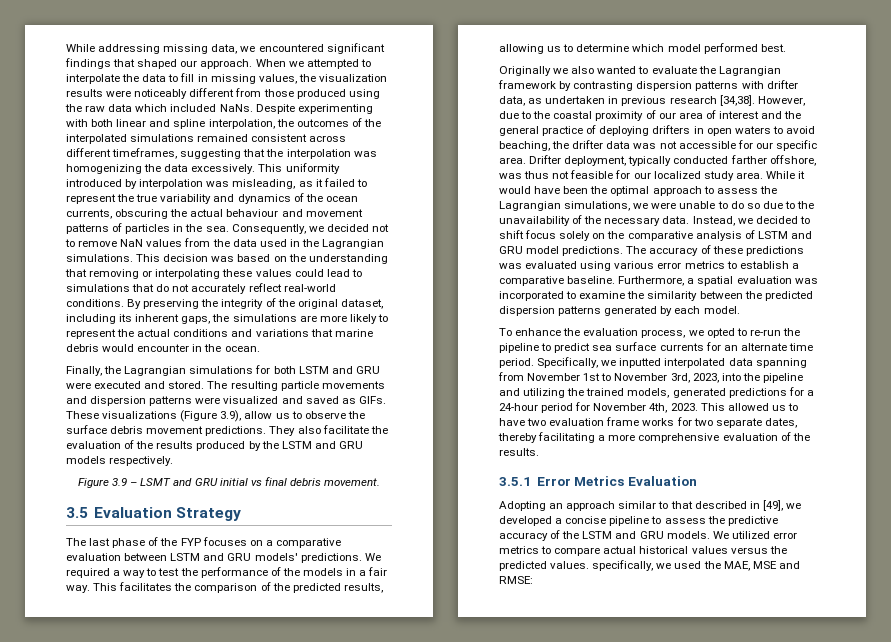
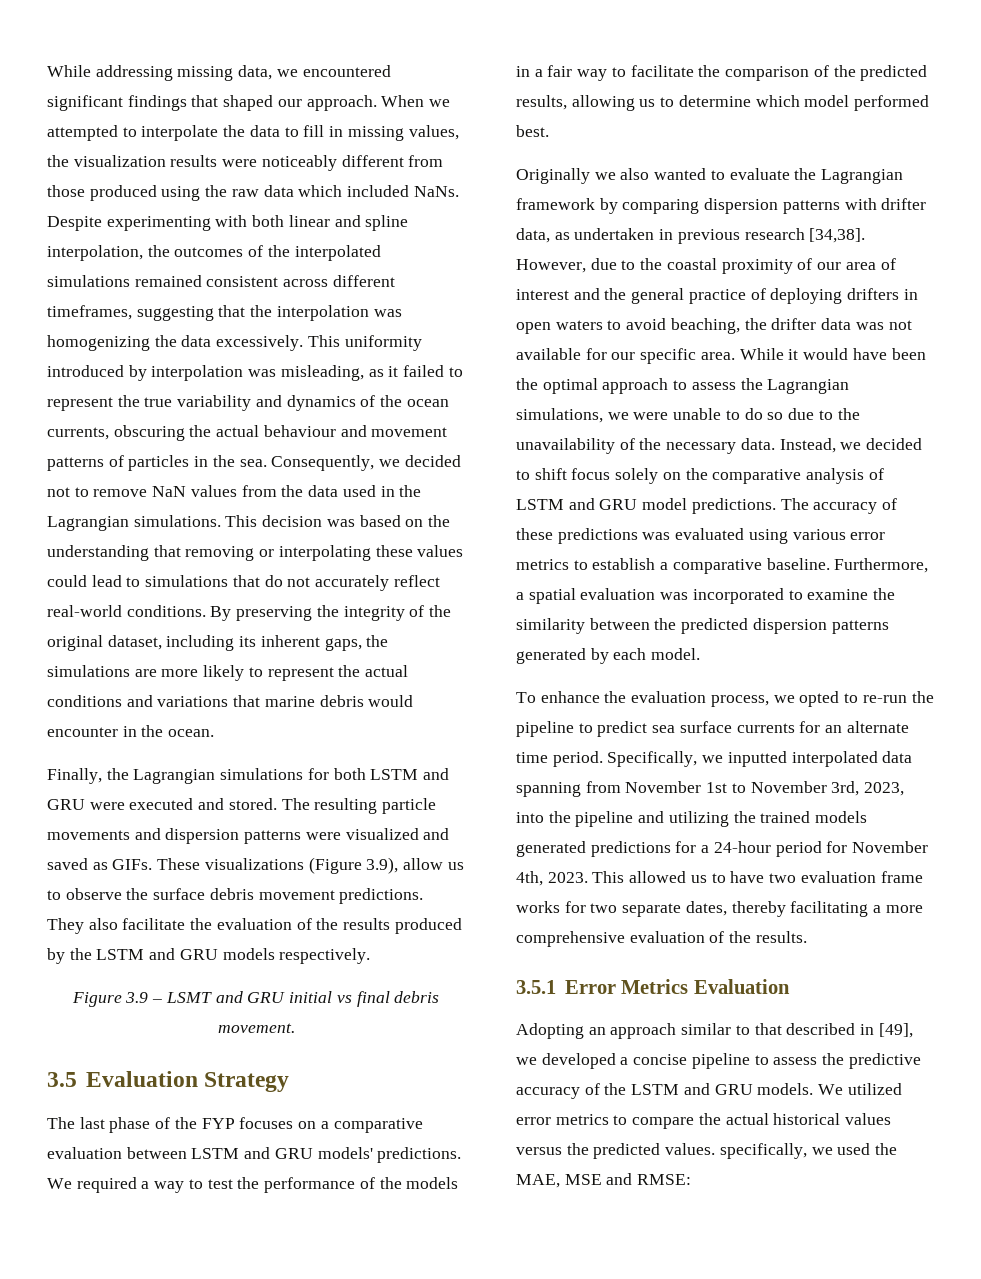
- We required a way to test the performance of the models in a fair way. This facilitates the comparison of the predicted results, allowing us to determine which model performed best.
+ We required a way to test the performance of the models in a fair way to facilitate the comparison of the predicted results, allowing us to determine which model performed best.
- Originally we also wanted to evaluate the Lagrangian framework by contrasting dispersion patterns with drifter data, as undertaken in previous research [34,38].
+ Originally we also wanted to evaluate the Lagrangian framework by comparing dispersion patterns with drifter data, as undertaken in previous research [34,38].
- However, due to the coastal proximity of our area of interest and the general practice of deploying drifters in open waters to avoid beaching, the drifter data was not accessible for our specific area.
+ However, due to the coastal proximity of our area of interest and the general practice of deploying drifters in open waters to avoid beaching, the drifter data was not available for our specific area.
- Drifter deployment, typically conducted farther offshore, was thus not feasible for our localized study area.
- Specifically, we inputted interpolated data spanning from November 1st to November 3rd, 2023, into the pipeline and utilizing the trained models, generated predictions for a 24-hour period for November 4th, 2023.
+ Specifically, we inputted interpolated data spanning from November 1st to November 3rd, 2023, into the pipeline and utilizing the trained models generated predictions for a 24-hour period for November 4th, 2023.
- We utilized error metrics to compare actual historical values versus the predicted values. specifically, we used the MAE, MSE and RMSE:
+ We utilized error metrics to compare the actual historical values versus the predicted values. specifically, we used the MAE, MSE and RMSE:

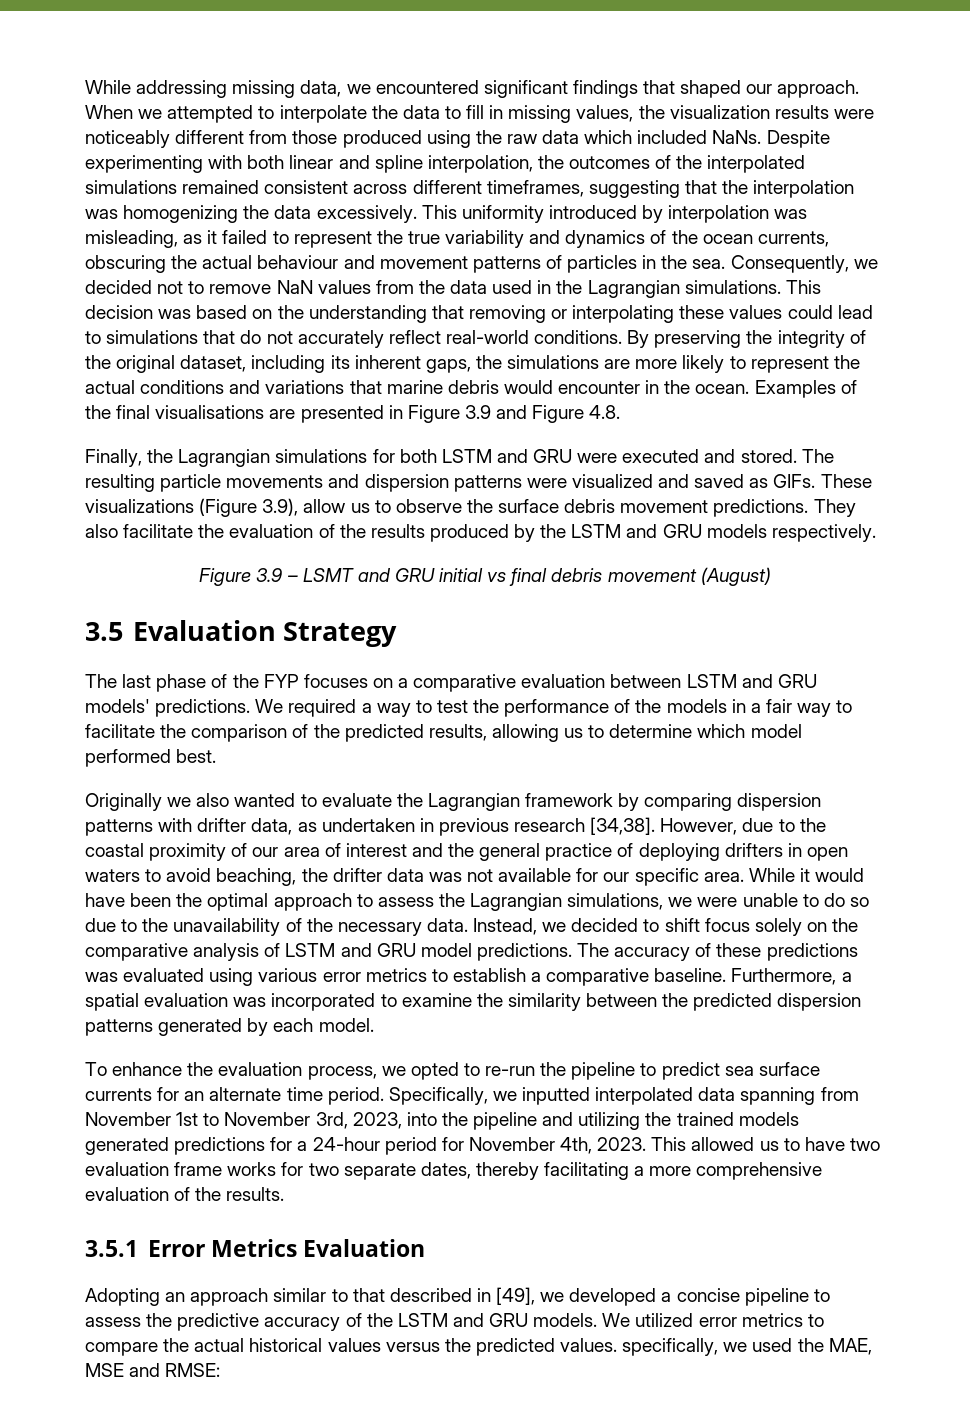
+ Examples of the final visualisations are presented in Figure 3.9 and Figure 4.8.
- Figure 3.9 – LSMT and GRU initial vs final debris movement.
+ Figure 3.9 – LSMT and GRU initial vs final debris movement (August)

